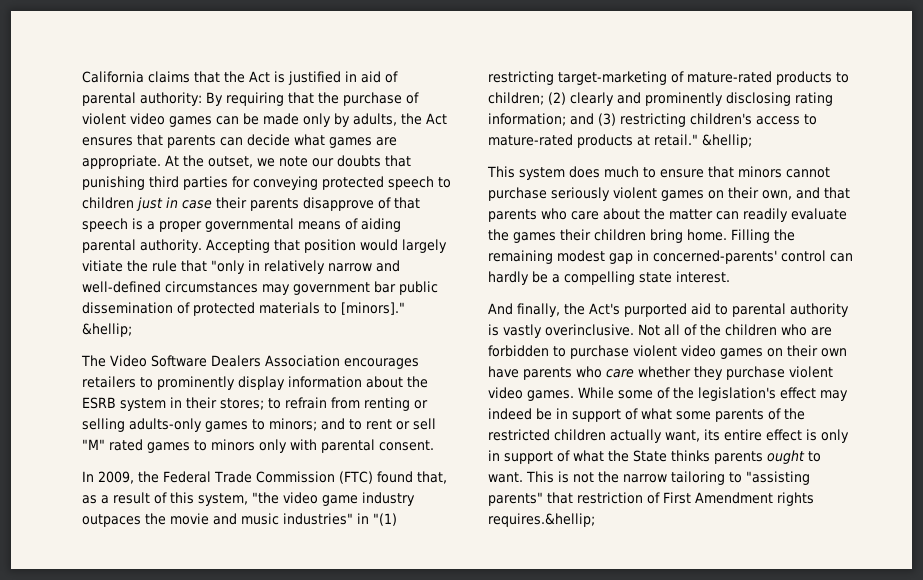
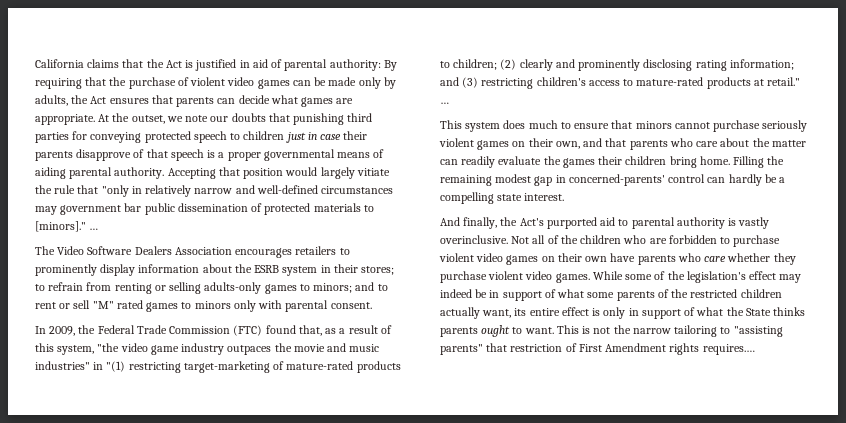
- Accepting that position would largely vitiate the rule that "only in relatively narrow and well-defined circumstances may government bar public dissemination of protected materials to [minors]." &hellip;
+ Accepting that position would largely vitiate the rule that "only in relatively narrow and well-defined circumstances may government bar public dissemination of protected materials to [minors]." …
- In 2009, the Federal Trade Commission (FTC) found that, as a result of this system, "the video game industry outpaces the movie and music industries" in "(1) restricting target-marketing of mature-rated products to children; (2) clearly and prominently disclosing rating information; and (3) restricting children's access to mature-rated products at retail." &hellip;
+ In 2009, the Federal Trade Commission (FTC) found that, as a result of this system, "the video game industry outpaces the movie and music industries" in "(1) restricting target-marketing of mature-rated products to children; (2) clearly and prominently disclosing rating information; and (3) restricting children's access to mature-rated products at retail." …
- This is not the narrow tailoring to "assisting parents" that restriction of First Amendment rights requires.&hellip;
+ This is not the narrow tailoring to "assisting parents" that restriction of First Amendment rights requires.…

